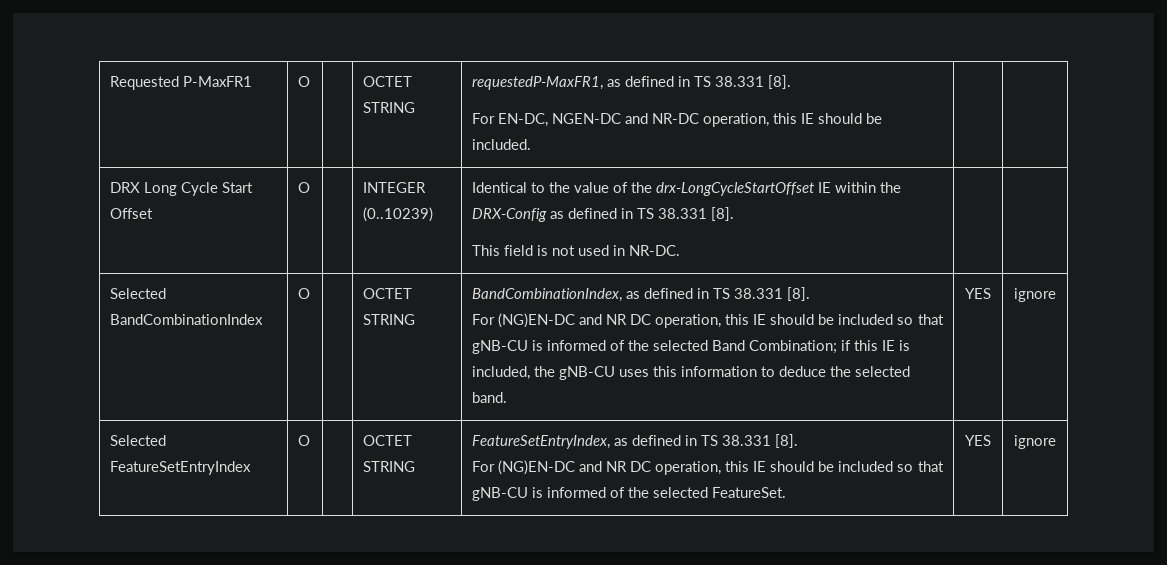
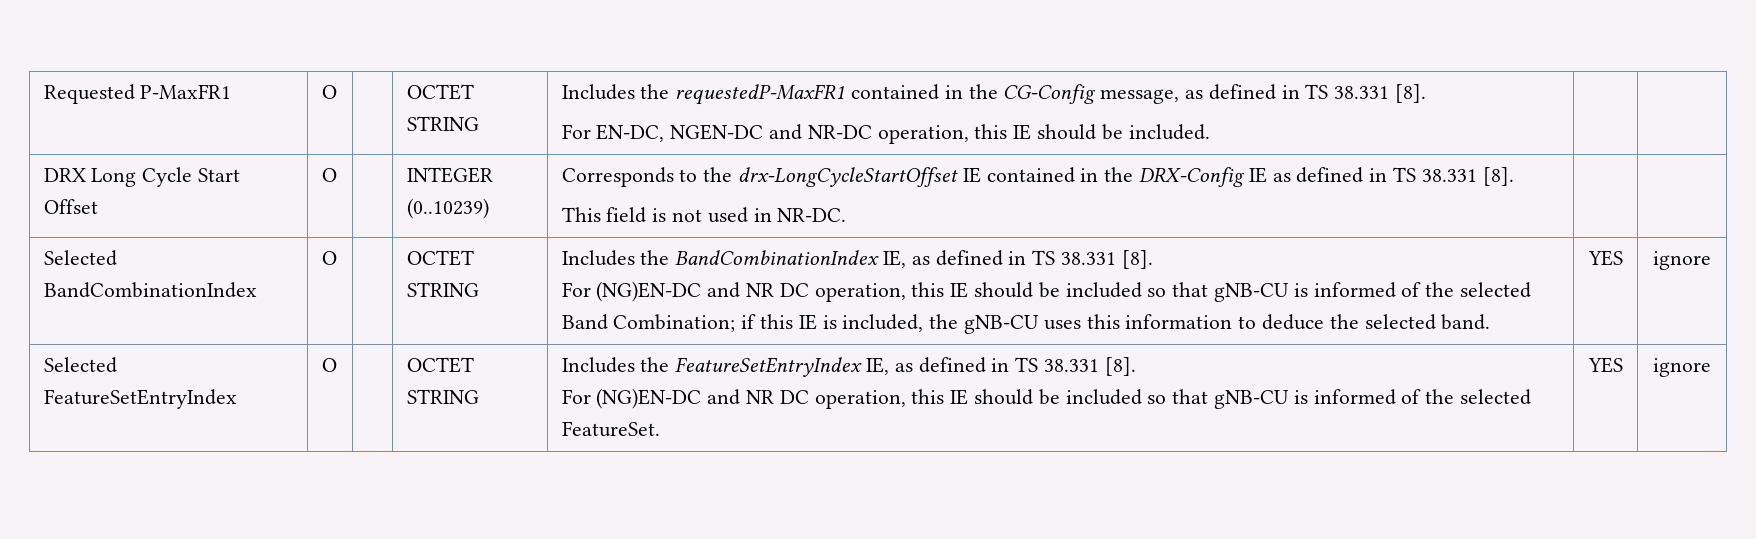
- Requested P-MaxFR1 | O | | OCTET STRING | requestedP-MaxFR1, as defined in TS 38.331 [8].
+ Requested P-MaxFR1 | O | | OCTET STRING | Includes the requestedP-MaxFR1 contained in the CG-Config message, as defined in TS 38.331 [8].
- DRX Long Cycle Start Offset | O | | INTEGER (0..10239) | Identical to the value of the drx-LongCycleStartOffset IE within the DRX-Config as defined in TS 38.331 [8].
+ DRX Long Cycle Start Offset | O | | INTEGER (0..10239) | Corresponds to the drx-LongCycleStartOffset IE contained in the DRX-Config IE as defined in TS 38.331 [8].
- BandCombinationIndex, as defined in TS 38.331 [8].
+ Includes the BandCombinationIndex IE, as defined in TS 38.331 [8].
- Selected FeatureSetEntryIndex | O | | OCTET STRING | FeatureSetEntryIndex, as defined in TS 38.331 [8].
+ Selected FeatureSetEntryIndex | O | | OCTET STRING | Includes the FeatureSetEntryIndex IE, as defined in TS 38.331 [8].

